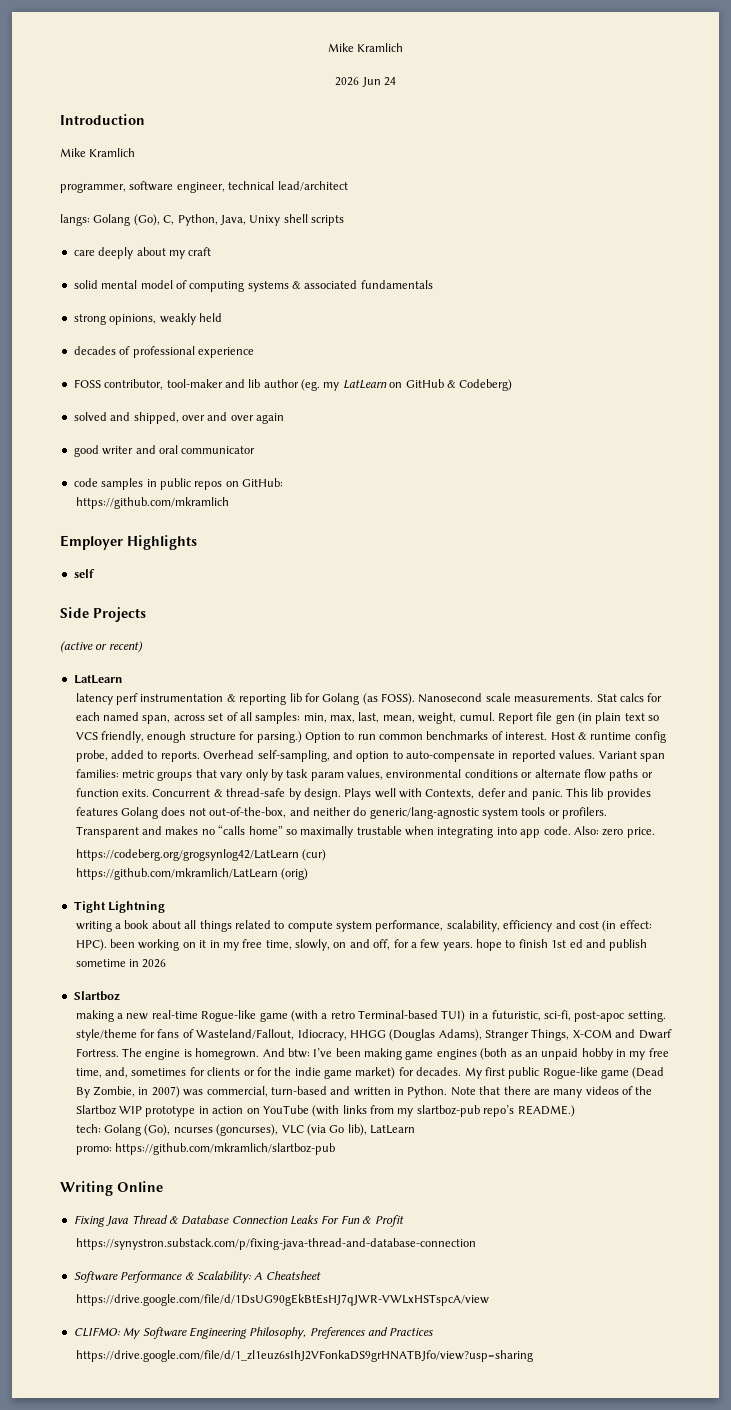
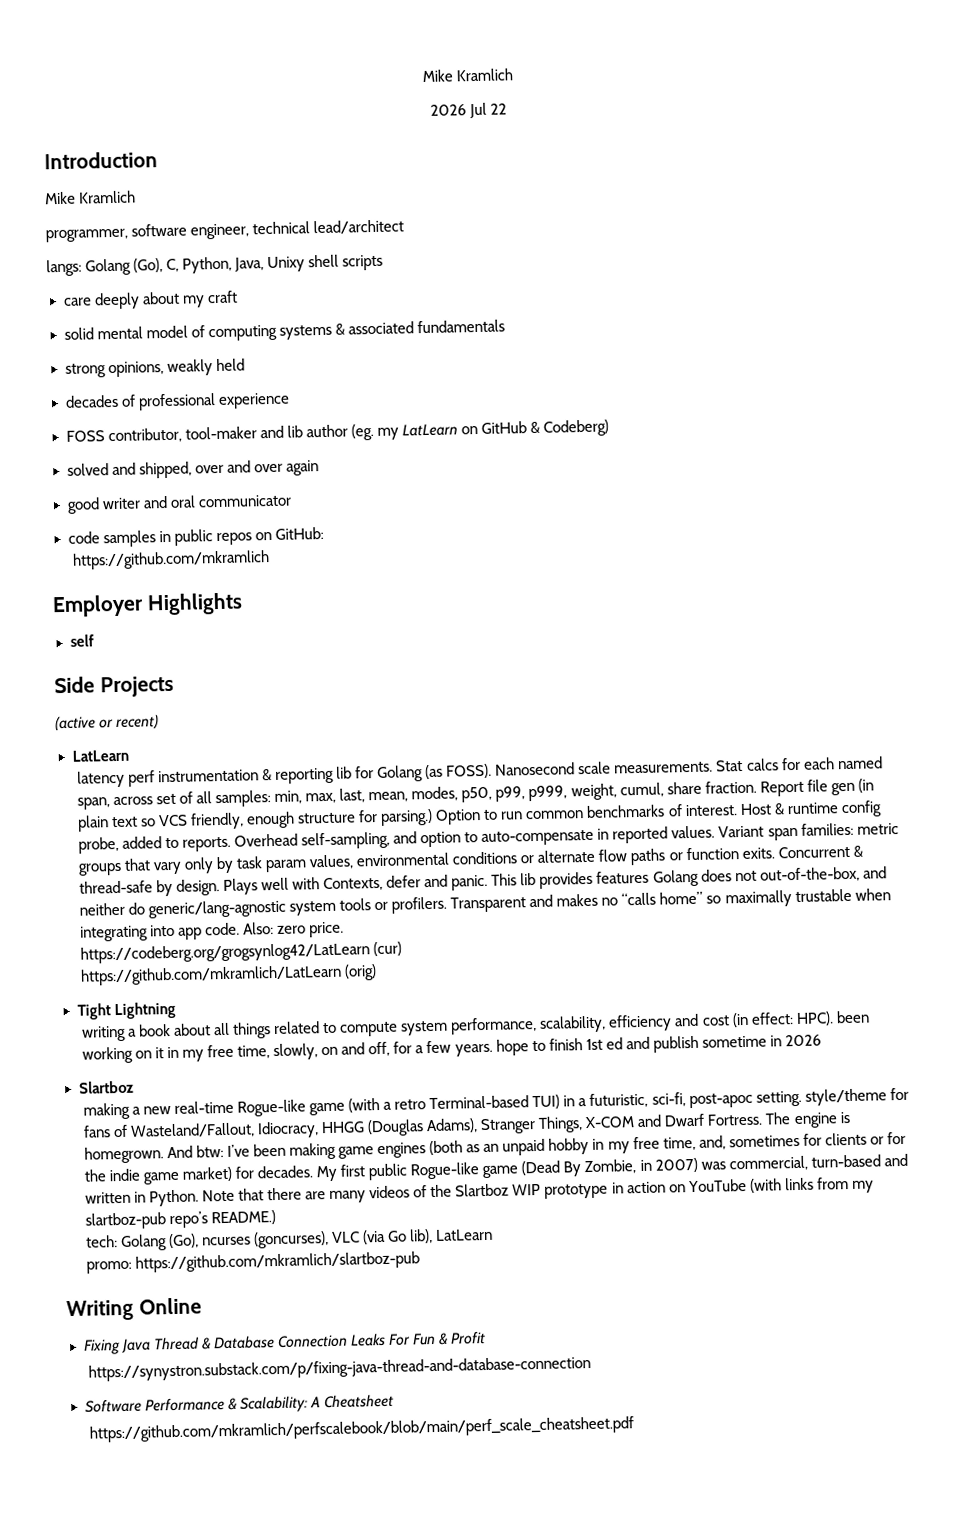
- 2026 Jun 24
+ 2026 Jul 22
- Stat calcs for each named span, across set of all samples: min, max, last, mean, weight, cumul.
+ Stat calcs for each named span, across set of all samples: min, max, last, mean, modes, p50, p99, p999, weight, cumul, share fraction.
- https://drive.google.com/file/d/1DsUG90gEkBtEsHJ7qJWR-VWLxHSTspcA/view
- CLIFMO: My Software Engineering Philosophy, Preferences and Practices
- https://drive.google.com/file/d/1_zl1euz6sIhJ2VFonkaDS9grHNATBJfo/view?usp=sharing
+ https://github.com/mkramlich/perfscalebook/blob/main/perf_scale_cheatsheet.pdf

